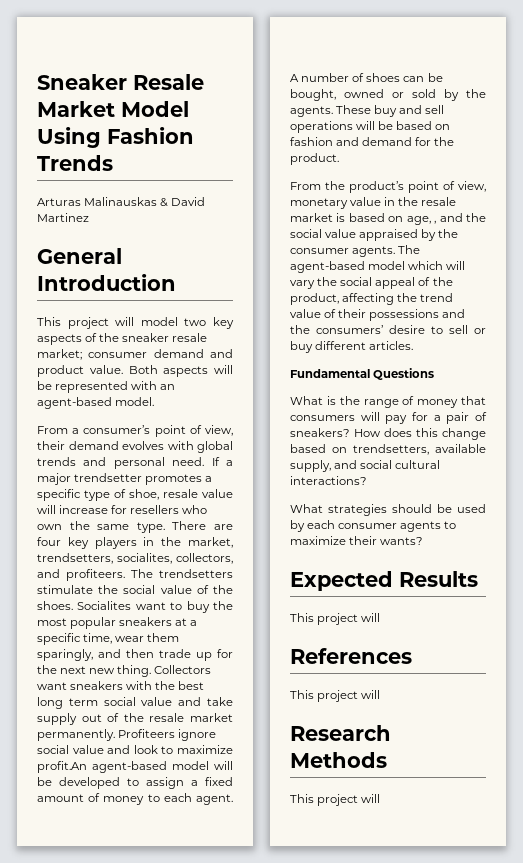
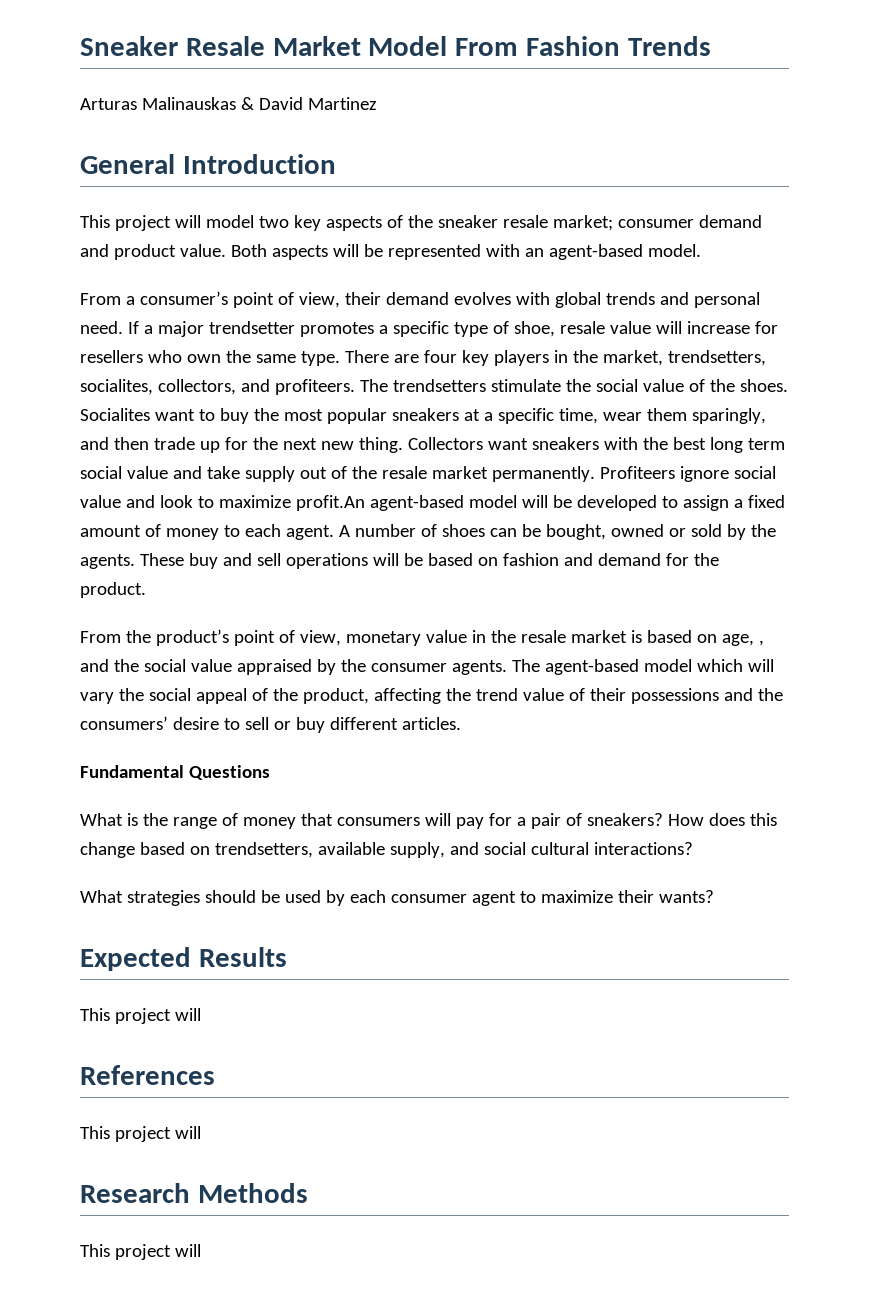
- Sneaker Resale Market Model Using Fashion Trends
+ Sneaker Resale Market Model From Fashion Trends
- What strategies should be used by each consumer agents to maximize their wants?
+ What strategies should be used by each consumer agent to maximize their wants?

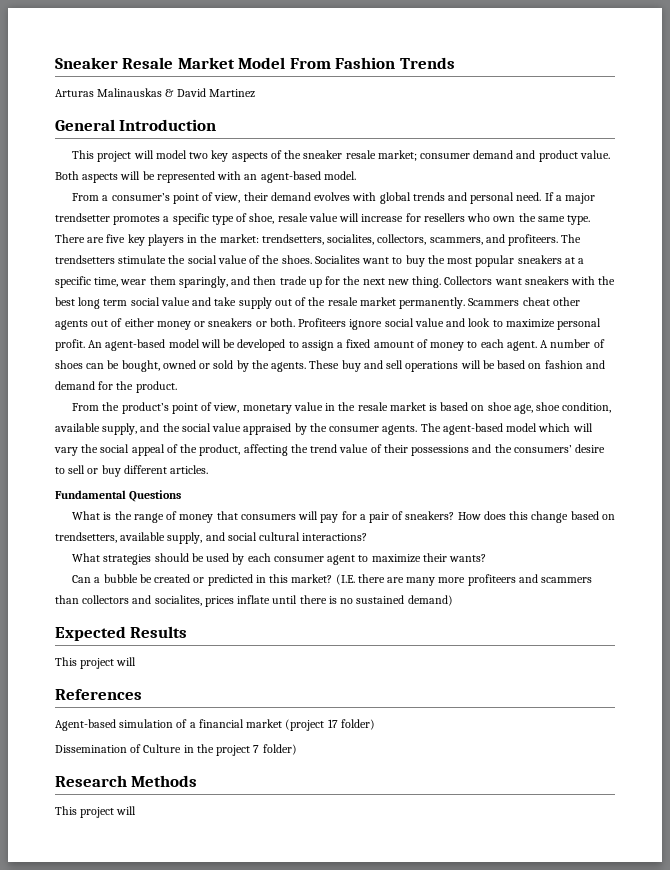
- There are four key players in the market, trendsetters, socialites, collectors, and profiteers.
+ There are five key players in the market: trendsetters, socialites, collectors, scammers, and profiteers.
+ Scammers cheat other agents out of either money or sneakers or both.
- Profiteers ignore social value and look to maximize profit.An agent-based model will be developed to assign a fixed amount of money to each agent.
+ Profiteers ignore social value and look to maximize personal profit. An agent-based model will be developed to assign a fixed amount of money to each agent.
- From the product’s point of view, monetary value in the resale market is based on age, , and the social value appraised by the consumer agents.
+ From the product’s point of view, monetary value in the resale market is based on shoe age, shoe condition, available supply, and the social value appraised by the consumer agents.
+ Can a bubble be created or predicted in this market? (I.E. there are many more profiteers and scammers than collectors and socialites, prices inflate until there is no sustained demand)
  References
- This project will
+ Agent-based simulation of a financial market (project 17 folder)
+ Dissemination of Culture in the project 7 folder)

